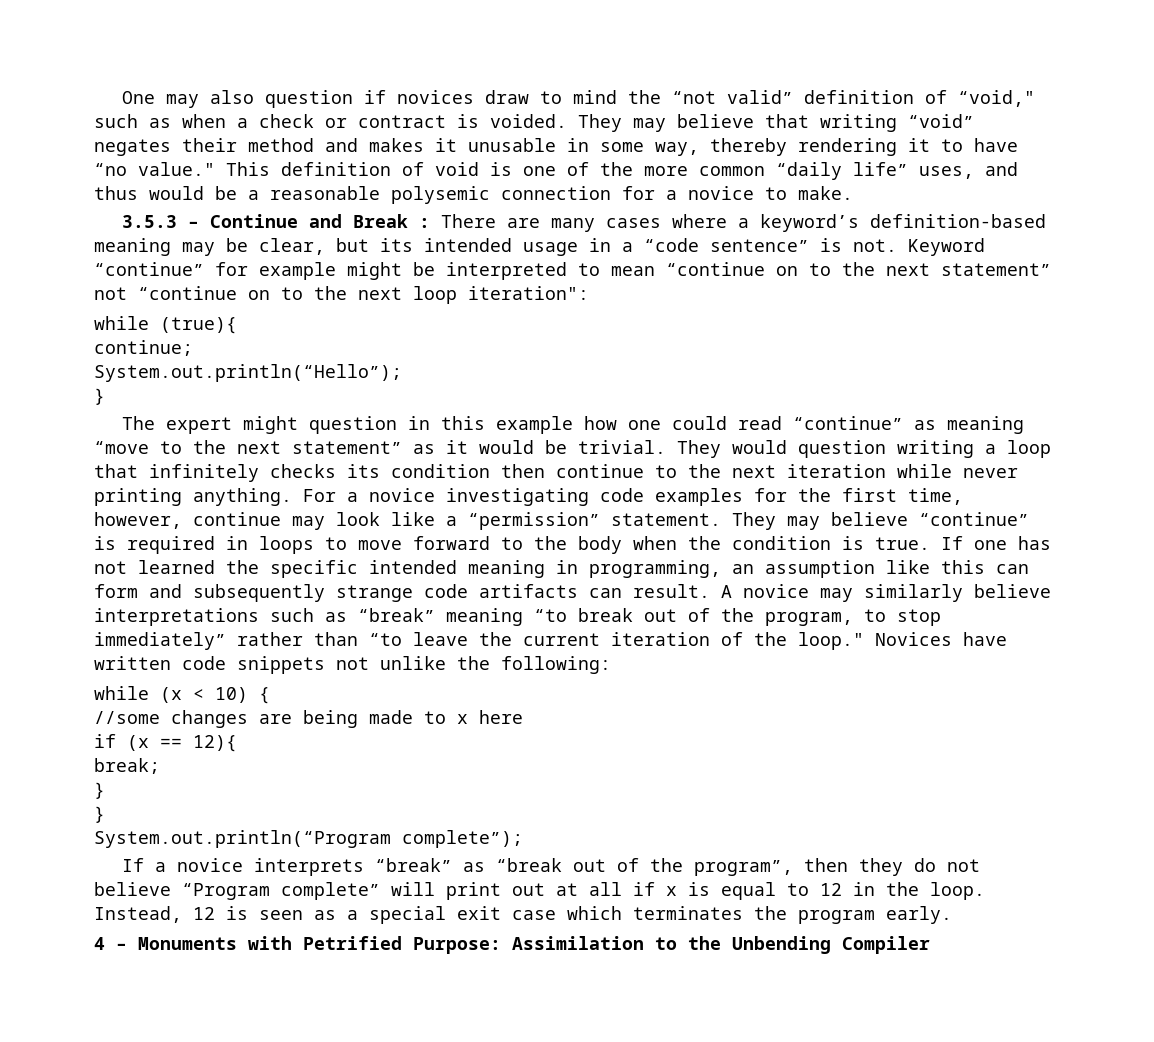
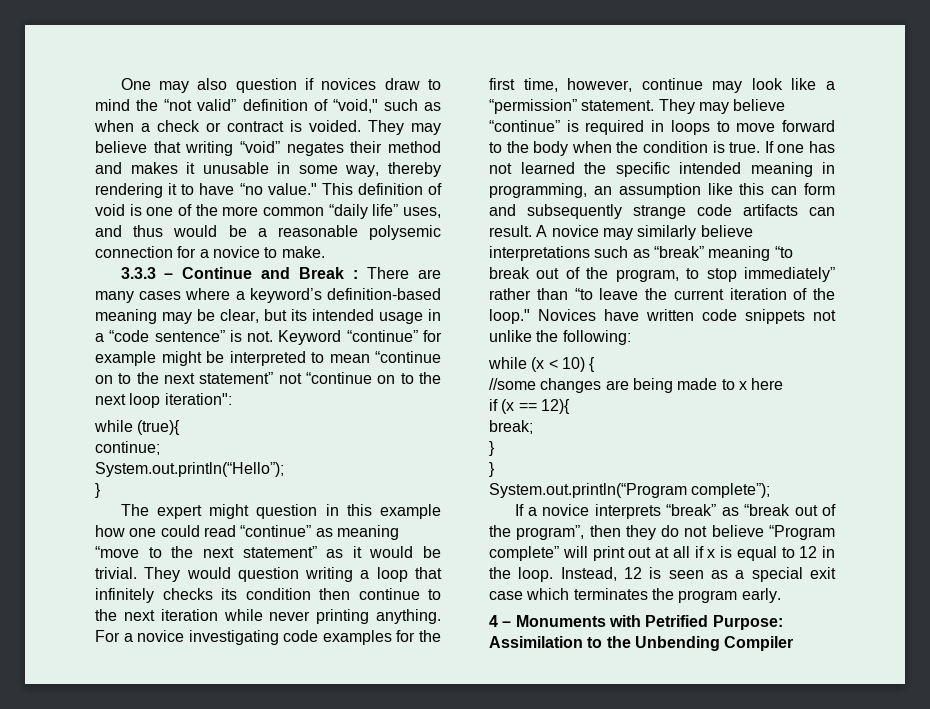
- 3.5.3 – Continue and Break : There are many cases where a keyword’s definition-based meaning may be clear, but its intended usage in a “code sentence” is not.
+ 3.3.3 – Continue and Break : There are many cases where a keyword’s definition-based meaning may be clear, but its intended usage in a “code sentence” is not.

